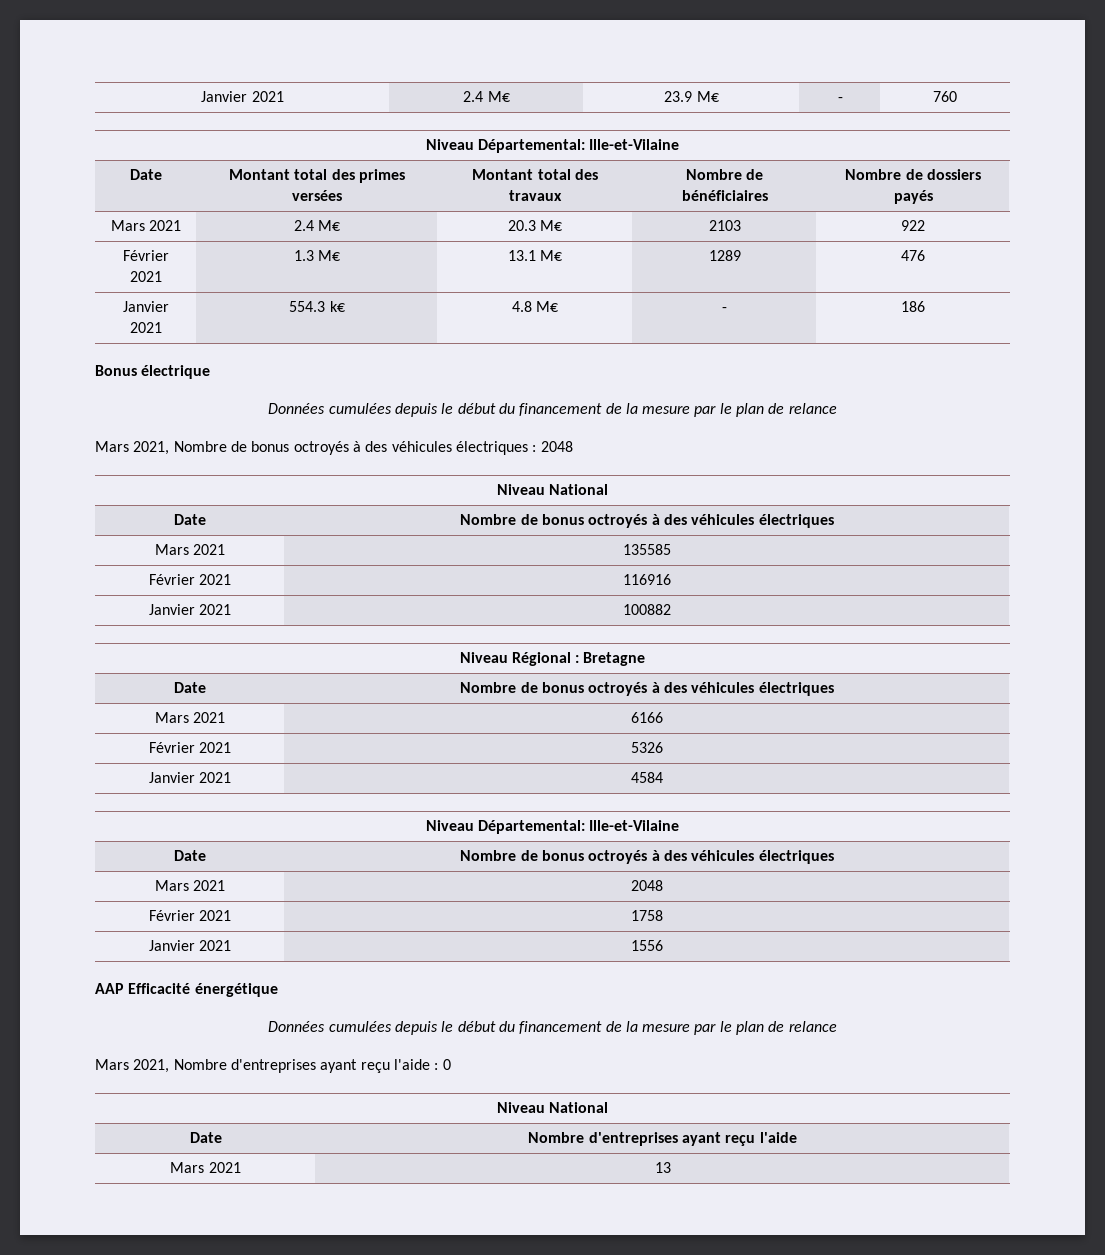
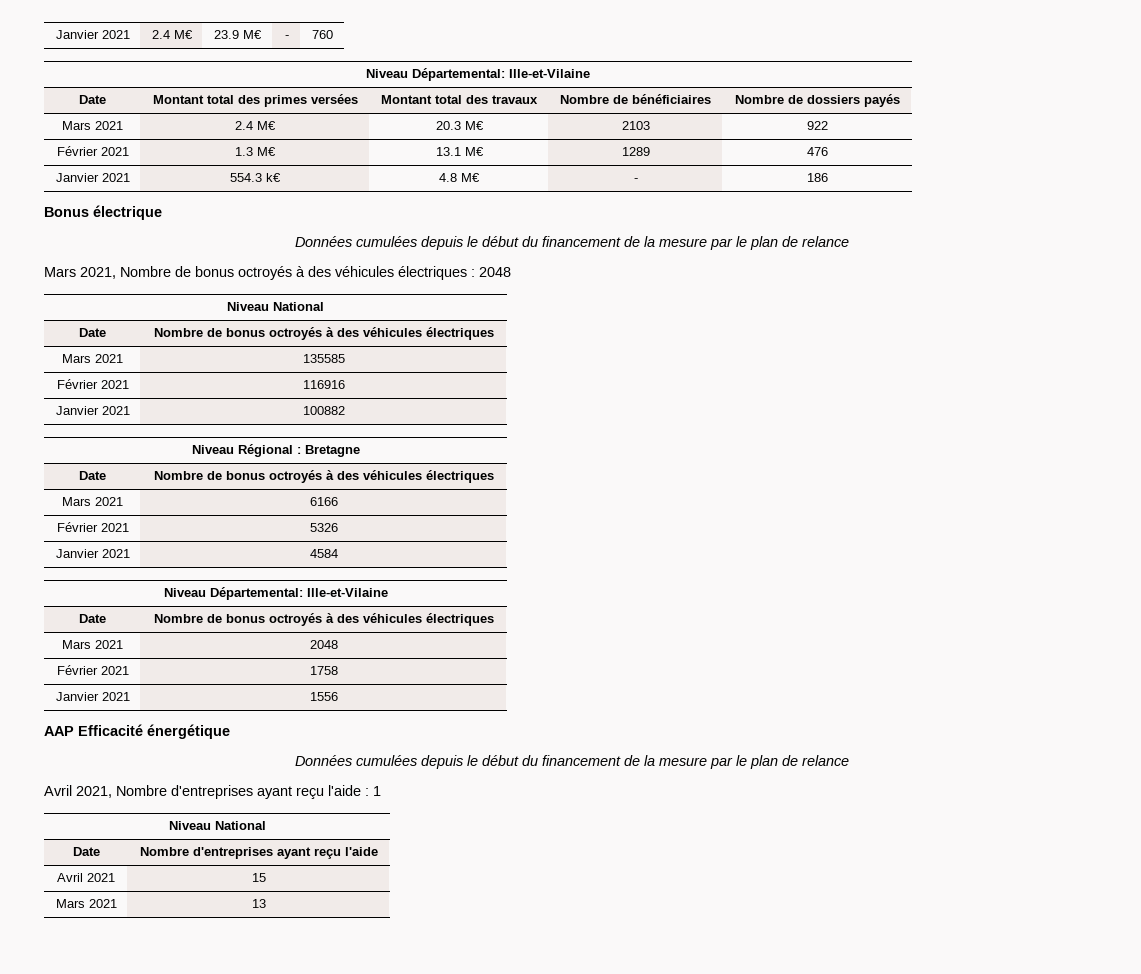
- Mars 2021, Nombre d'entreprises ayant reçu l'aide : 0
+ Avril 2021, Nombre d'entreprises ayant reçu l'aide : 1
+ Avril 2021 | 15

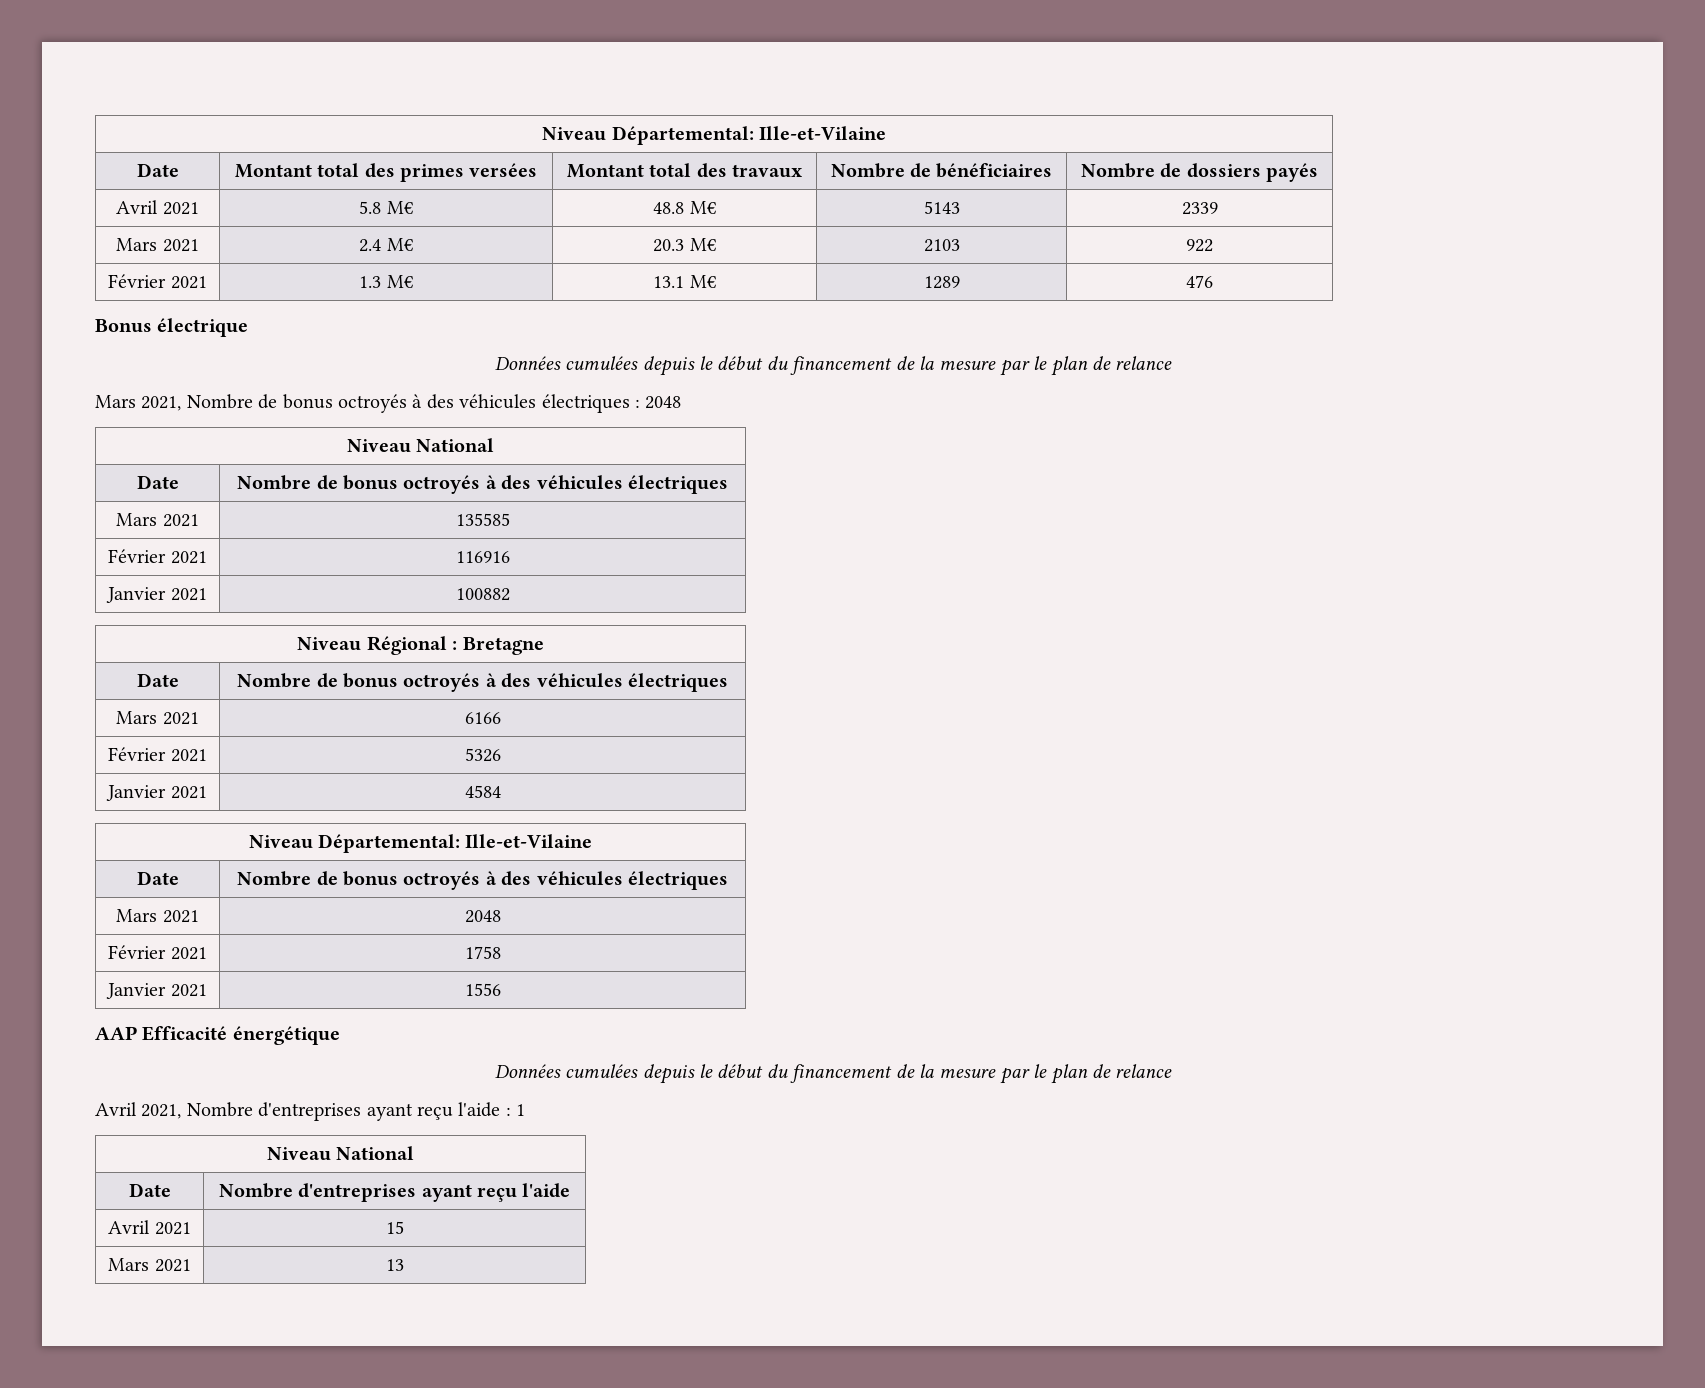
- Janvier 2021 | 2.4 M€ | 23.9 M€ | - | 760
+ Avril 2021 | 5.8 M€ | 48.8 M€ | 5143 | 2339
- Janvier 2021 | 554.3 k€ | 4.8 M€ | - | 186

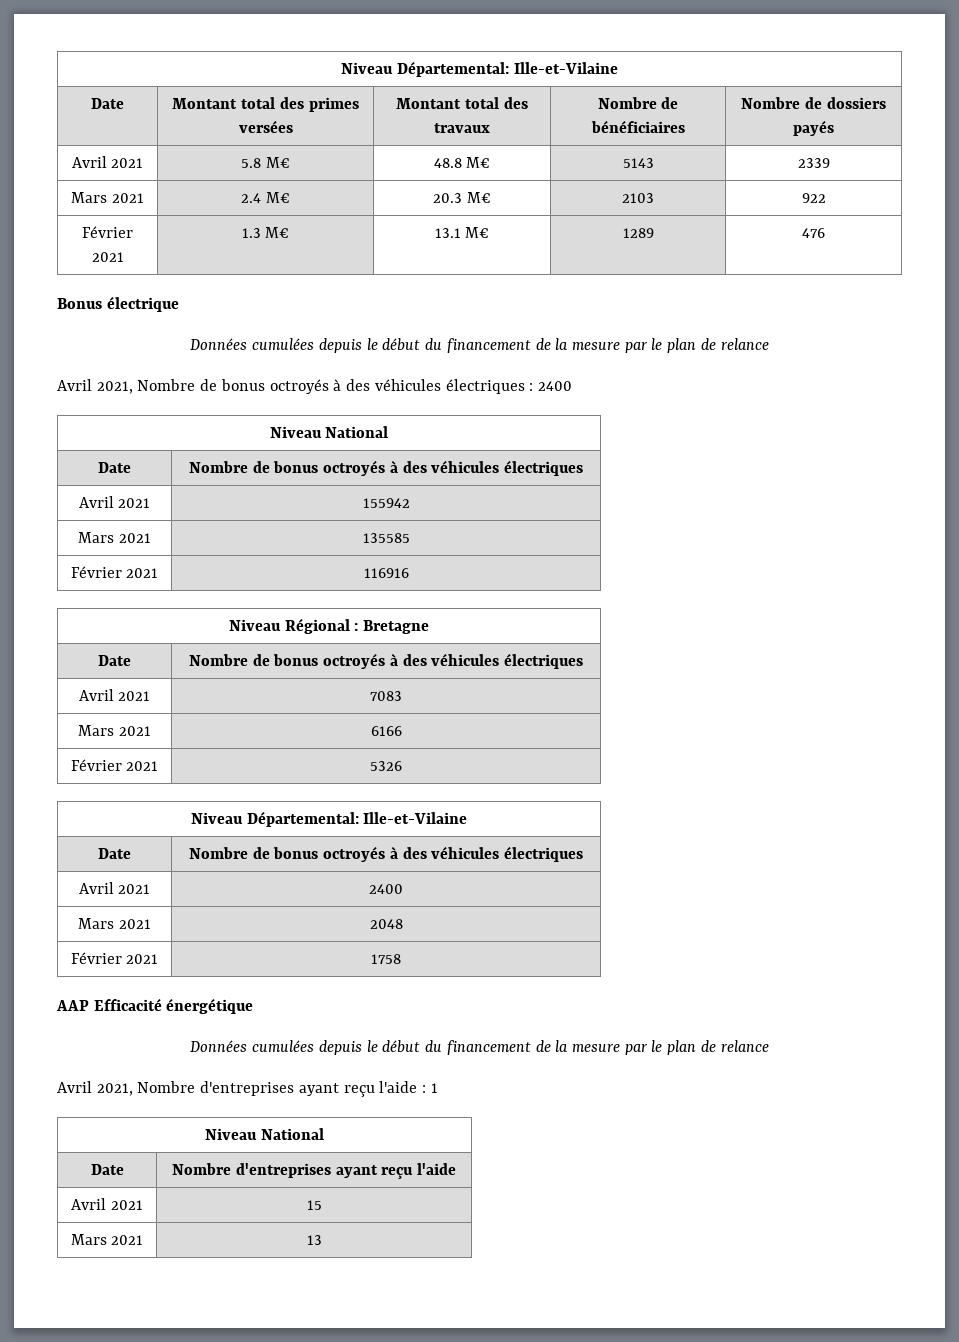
- Mars 2021, Nombre de bonus octroyés à des véhicules électriques : 2048
+ Avril 2021, Nombre de bonus octroyés à des véhicules électriques : 2400
+ Avril 2021 | 155942
- Janvier 2021 | 100882
+ Avril 2021 | 7083
- Janvier 2021 | 4584
+ Avril 2021 | 2400
- Janvier 2021 | 1556

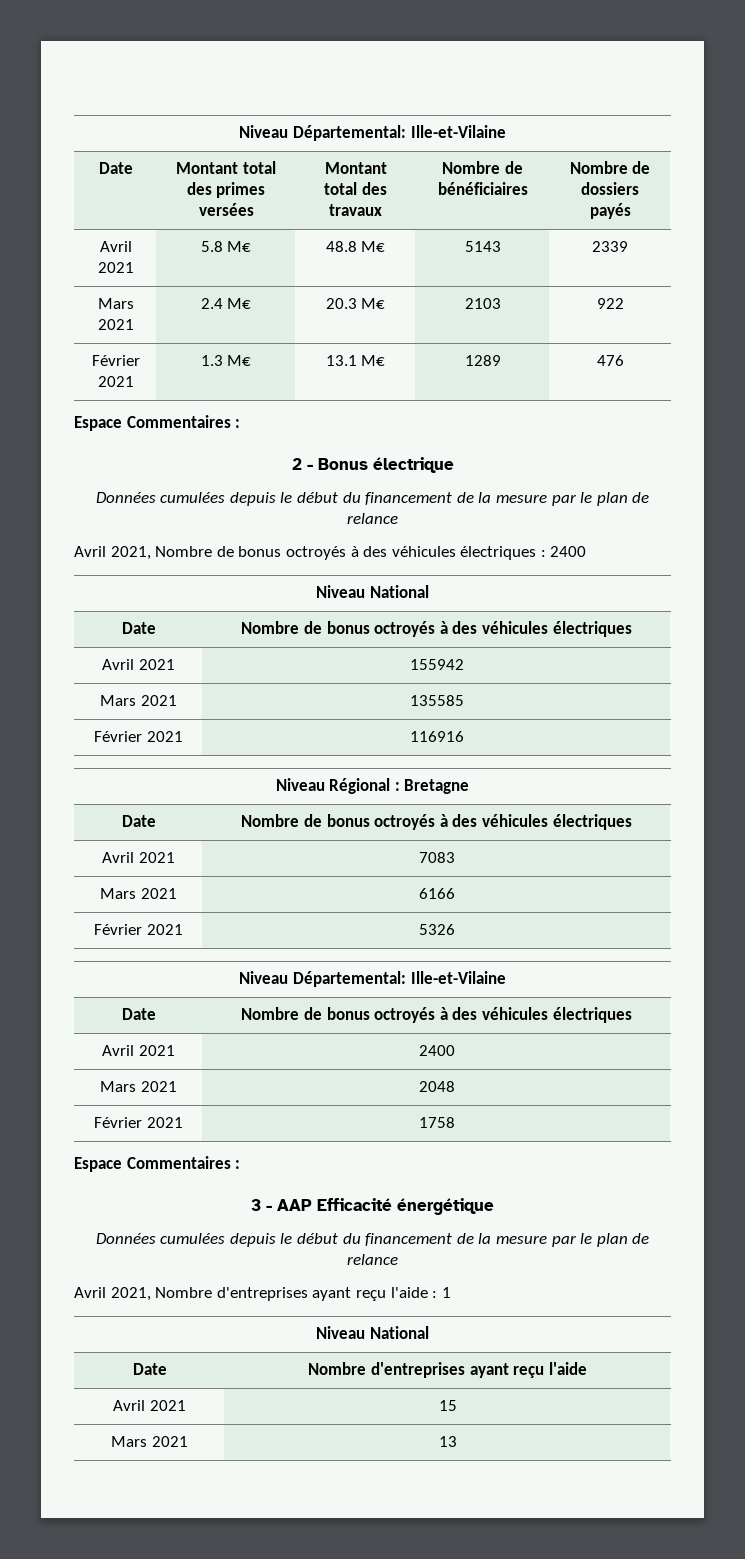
  Février 2021 | 1.3 M€ | 13.1 M€ | 1289 | 476
- Bonus électrique
+ Espace Commentaires :
+ 2 - Bonus électrique
  Février 2021 | 1758
- AAP Efficacité énergétique
+ Espace Commentaires :
+ 3 - AAP Efficacité énergétique

